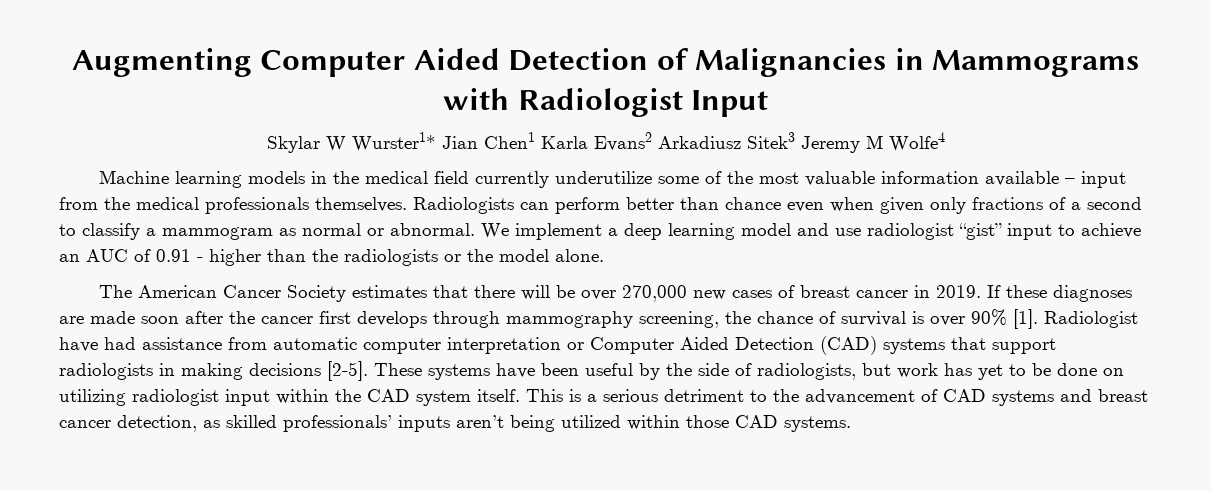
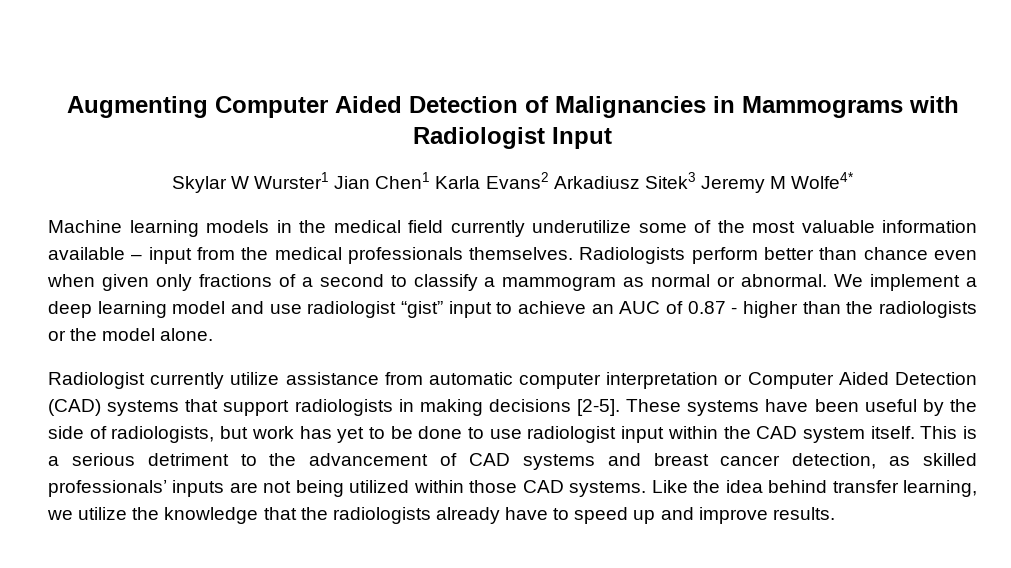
- Skylar W Wurster1* Jian Chen1 Karla Evans2 Arkadiusz Sitek3 Jeremy M Wolfe4
+ Skylar W Wurster1 Jian Chen1 Karla Evans2 Arkadiusz Sitek3 Jeremy M Wolfe4*
- Radiologists can perform better than chance even when given only fractions of a second to classify a mammogram as normal or abnormal.
+ Radiologists perform better than chance even when given only fractions of a second to classify a mammogram as normal or abnormal.
- We implement a deep learning model and use radiologist “gist” input to achieve an AUC of 0.91 - higher than the radiologists or the model alone.
+ We implement a deep learning model and use radiologist “gist” input to achieve an AUC of 0.87 - higher than the radiologists or the model alone.
- The American Cancer Society estimates that there will be over 270,000 new cases of breast cancer in 2019. If these diagnoses are made soon after the cancer first develops through mammography screening, the chance of survival is over 90% [1]. Radiologist have had assistance from automatic computer interpretation or Computer Aided Detection (CAD) systems that support radiologists in making decisions [2-5].
+ Radiologist currently utilize assistance from automatic computer interpretation or Computer Aided Detection (CAD) systems that support radiologists in making decisions [2-5].
- These systems have been useful by the side of radiologists, but work has yet to be done on utilizing radiologist input within the CAD system itself.
+ These systems have been useful by the side of radiologists, but work has yet to be done to use radiologist input within the CAD system itself.
- This is a serious detriment to the advancement of CAD systems and breast cancer detection, as skilled professionals’ inputs aren’t being utilized within those CAD systems.
+ This is a serious detriment to the advancement of CAD systems and breast cancer detection, as skilled professionals’ inputs are not being utilized within those CAD systems.
+ Like the idea behind transfer learning, we utilize the knowledge that the radiologists already have to speed up and improve results.

